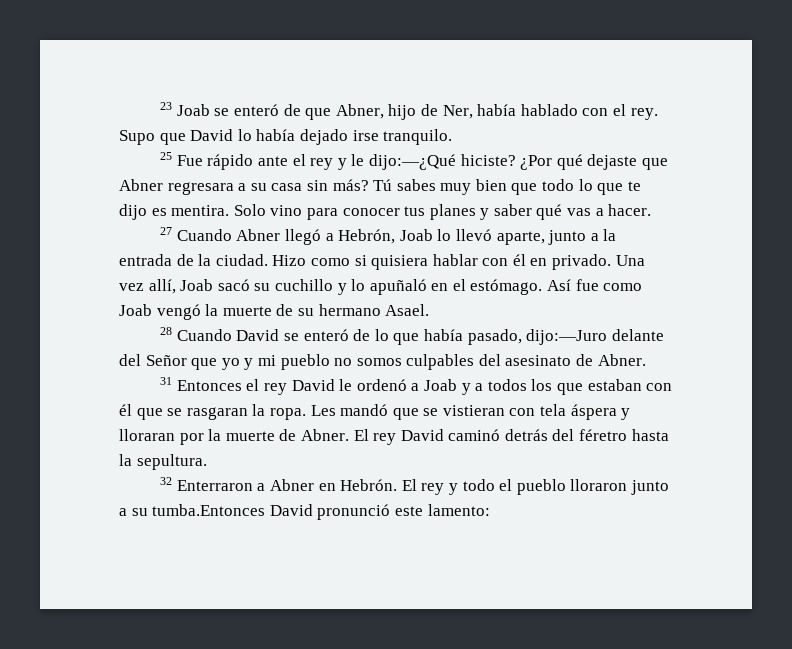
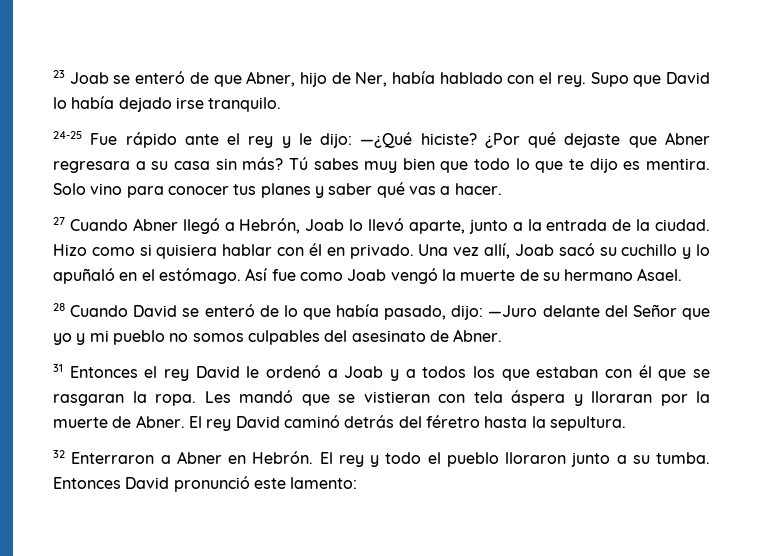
- 25 Fue rápido ante el rey y le dijo:—¿Qué hiciste?
+ 24-25 Fue rápido ante el rey y le dijo: —¿Qué hiciste?
- 28 Cuando David se enteró de lo que había pasado, dijo:—Juro delante del Señor que yo y mi pueblo no somos culpables del asesinato de Abner.
+ 28 Cuando David se enteró de lo que había pasado, dijo: —Juro delante del Señor que yo y mi pueblo no somos culpables del asesinato de Abner.
- El rey y todo el pueblo lloraron junto a su tumba.Entonces David pronunció este lamento:
+ El rey y todo el pueblo lloraron junto a su tumba. Entonces David pronunció este lamento:

